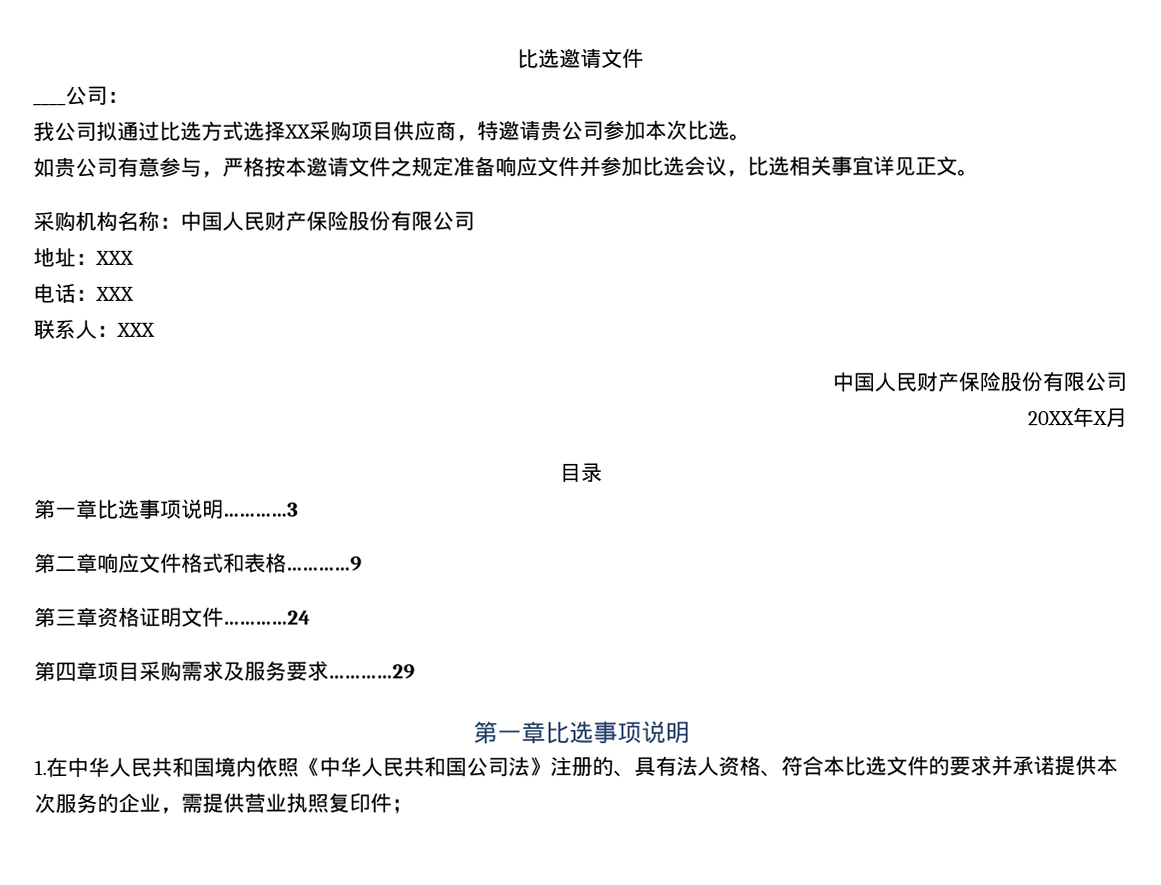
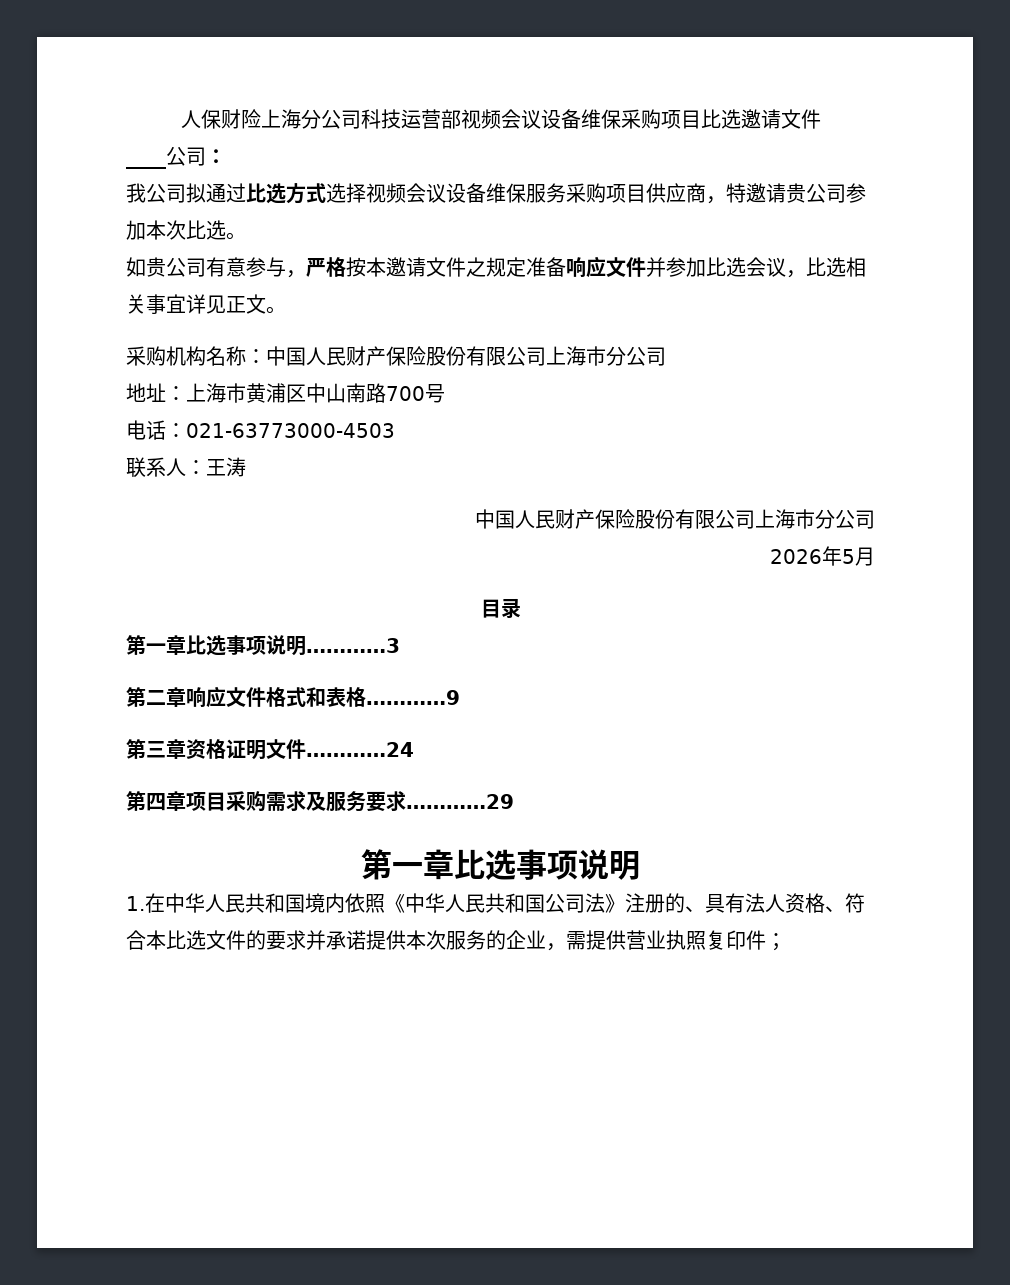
- 比选邀请文件
+ 人保财险上海分公司科技运营部视频会议设备维保采购项目比选邀请文件
- 我公司拟通过比选方式选择XX采购项目供应商，特邀请贵公司参加本次比选。
+ 我公司拟通过比选方式选择视频会议设备维保服务采购项目供应商，特邀请贵公司参加本次比选。
- 采购机构名称：中国人民财产保险股份有限公司
+ 采购机构名称：中国人民财产保险股份有限公司上海市分公司
- 地址：XXX
+ 地址：上海市黄浦区中山南路700号
- 电话：XXX
+ 电话：021-63773000-4503
- 联系人：XXX
- 中国人民财产保险股份有限公司
- 20XX年X月
+ 联系人：王涛
+ 中国人民财产保险股份有限公司上海市分公司
+ 2026年5月

